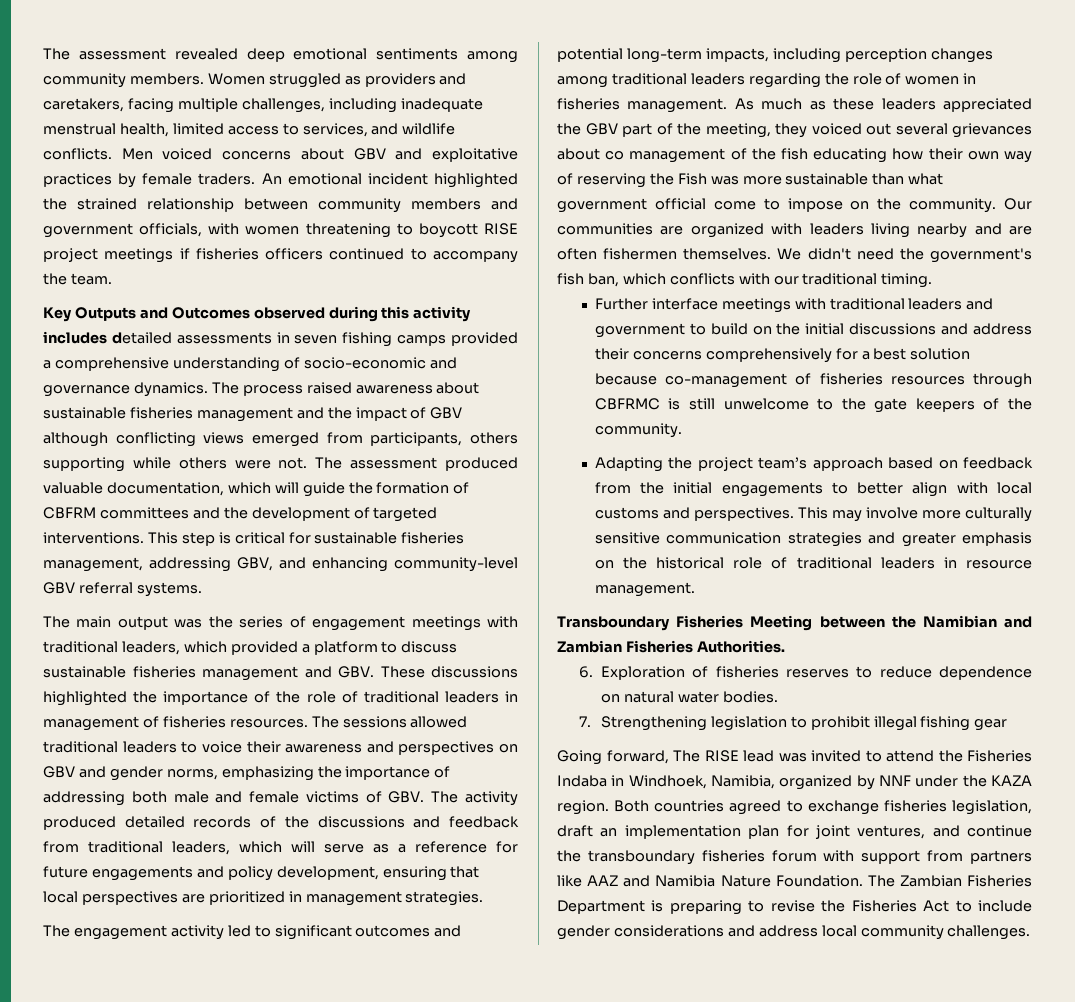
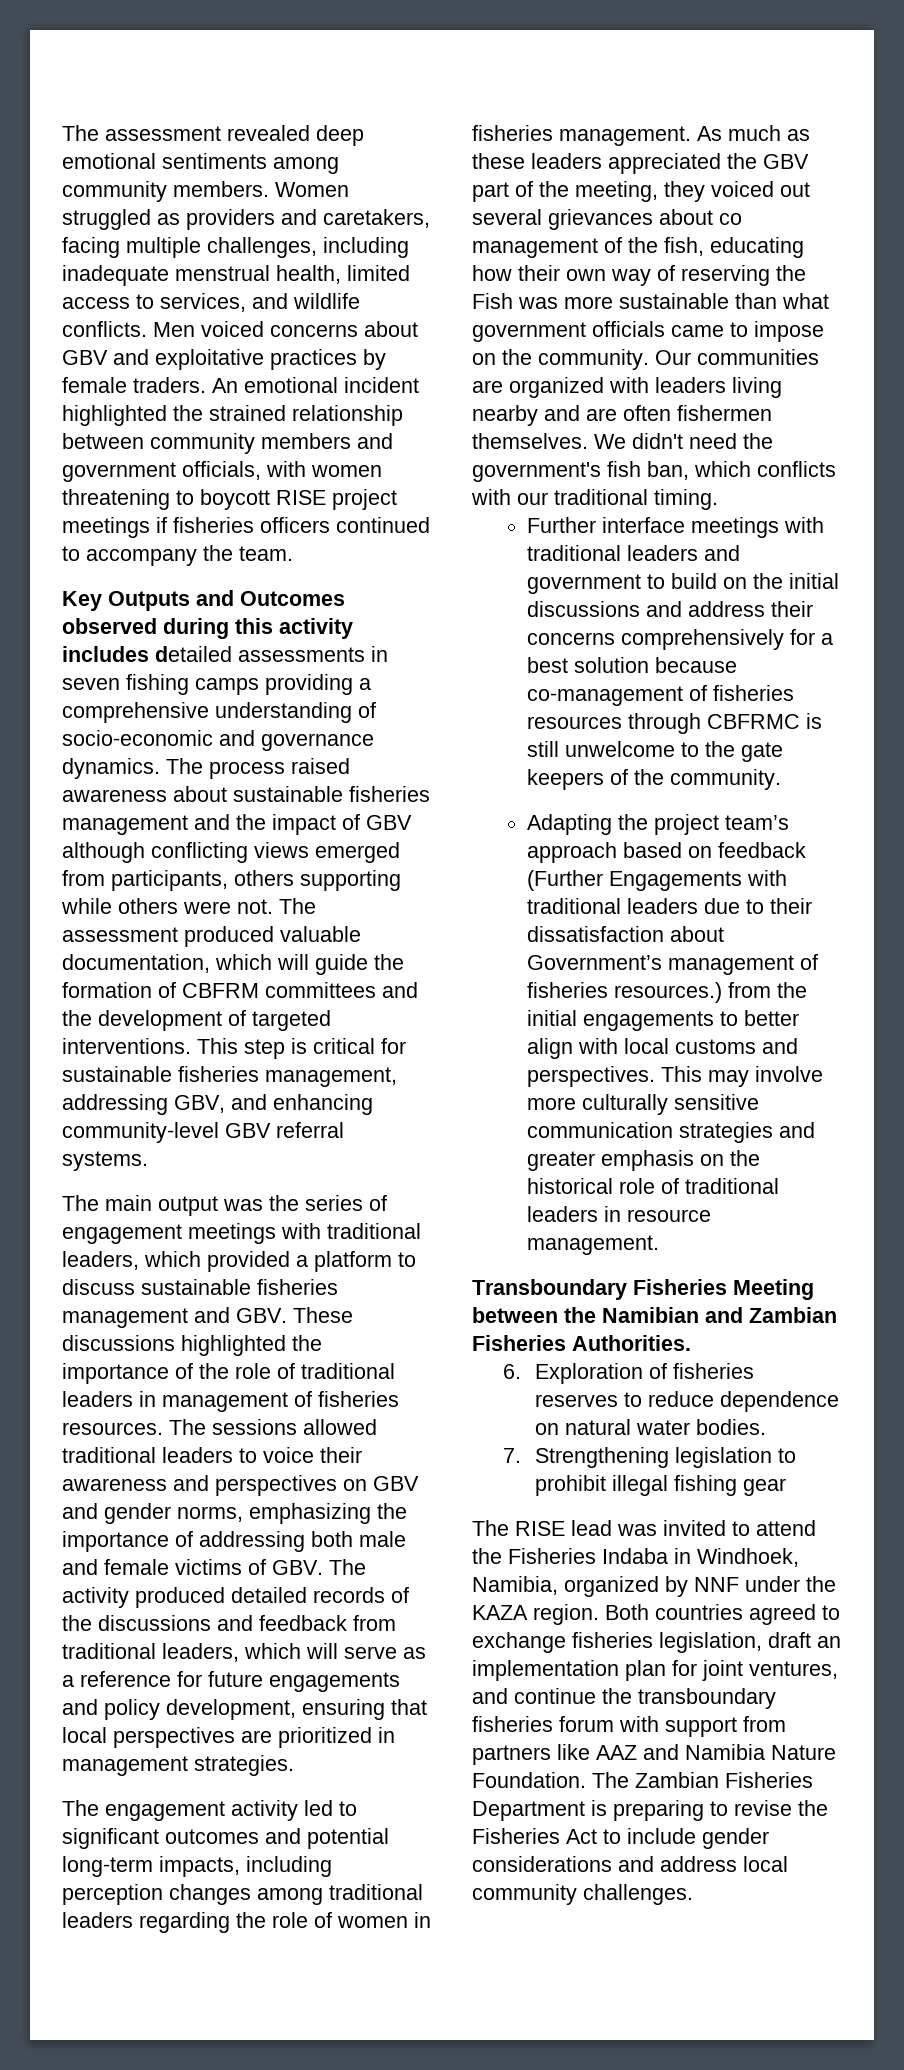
- Key Outputs and Outcomes observed during this activity includes detailed assessments in seven fishing camps provided a comprehensive understanding of socio-economic and governance dynamics.
+ Key Outputs and Outcomes observed during this activity includes detailed assessments in seven fishing camps providing a comprehensive understanding of socio-economic and governance dynamics.
- As much as these leaders appreciated the GBV part of the meeting, they voiced out several grievances about co management of the fish educating how their own way of reserving the Fish was more sustainable than what government official come to impose on the community.
+ As much as these leaders appreciated the GBV part of the meeting, they voiced out several grievances about co management of the fish, educating how their own way of reserving the Fish was more sustainable than what government officials came to impose on the community.
- Adapting the project team’s approach based on feedback from the initial engagements to better align with local customs and perspectives.
+ Adapting the project team’s approach based on feedback (Further Engagements with traditional leaders due to their dissatisfaction about Government’s management of fisheries resources.) from the initial engagements to better align with local customs and perspectives.
- Going forward, The RISE lead was invited to attend the Fisheries Indaba in Windhoek, Namibia, organized by NNF under the KAZA region.
+ The RISE lead was invited to attend the Fisheries Indaba in Windhoek, Namibia, organized by NNF under the KAZA region.

